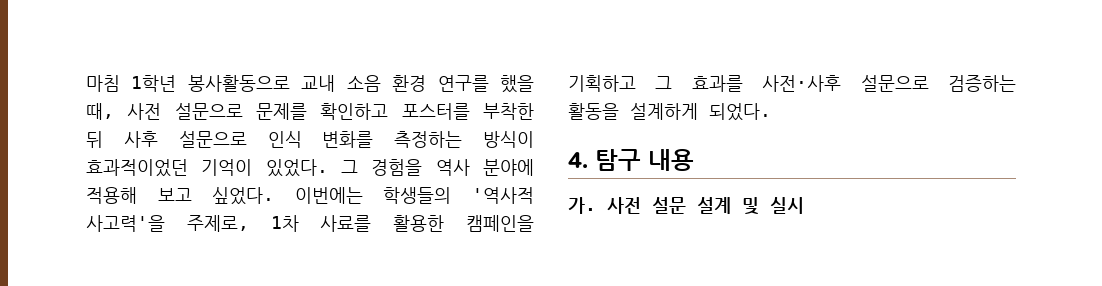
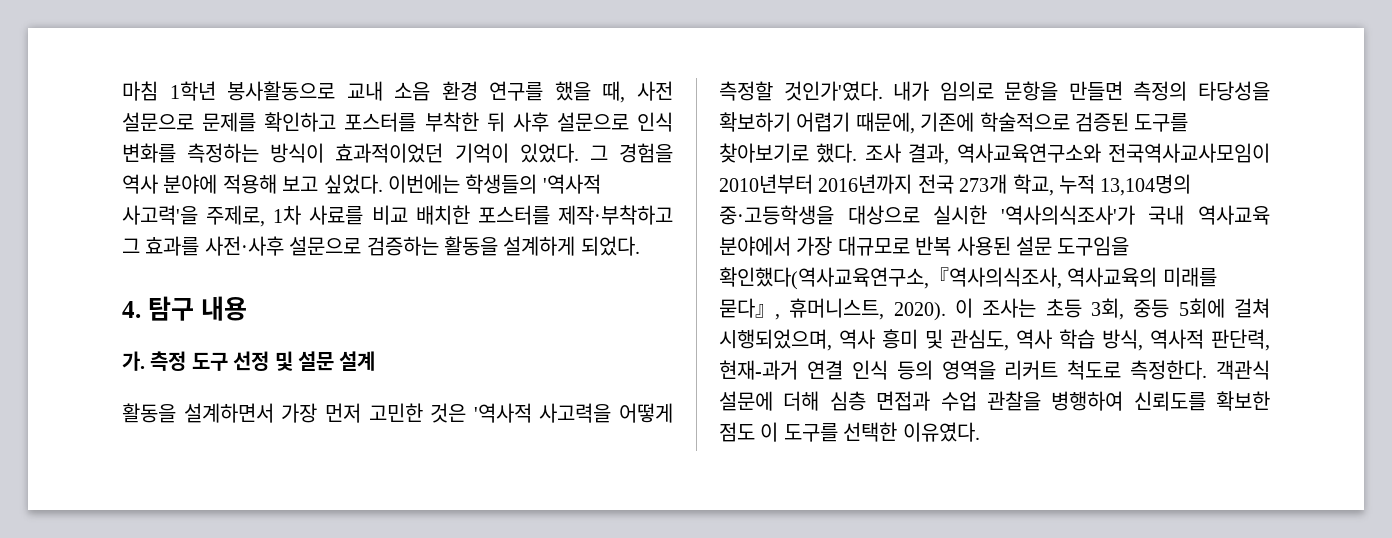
- 이번에는 학생들의 '역사적 사고력'을 주제로, 1차 사료를 활용한 캠페인을 기획하고 그 효과를 사전·사후 설문으로 검증하는 활동을 설계하게 되었다.
+ 이번에는 학생들의 '역사적 사고력'을 주제로, 1차 사료를 비교 배치한 포스터를 제작·부착하고 그 효과를 사전·사후 설문으로 검증하는 활동을 설계하게 되었다.
- 사전 설문 설계 및 실시
+ 측정 도구 선정 및 설문 설계
+ 활동을 설계하면서 가장 먼저 고민한 것은 '역사적 사고력을 어떻게 측정할 것인가'였다. 내가 임의로 문항을 만들면 측정의 타당성을 확보하기 어렵기 때문에, 기존에 학술적으로 검증된 도구를 찾아보기로 했다. 조사 결과, 역사교육연구소와 전국역사교사모임이 2010년부터 2016년까지 전국 273개 학교, 누적 13,104명의 중·고등학생을 대상으로 실시한 '역사의식조사'가 국내 역사교육 분야에서 가장 대규모로 반복 사용된 설문 도구임을 확인했다(역사교육연구소,『역사의식조사, 역사교육의 미래를 묻다』, 휴머니스트, 2020). 이 조사는 초등 3회, 중등 5회에 걸쳐 시행되었으며, 역사 흥미 및 관심도, 역사 학습 방식, 역사적 판단력, 현재-과거 연결 인식 등의 영역을 리커트 척도로 측정한다. 객관식 설문에 더해 심층 면접과 수업 관찰을 병행하여 신뢰도를 확보한 점도 이 도구를 선택한 이유였다.

